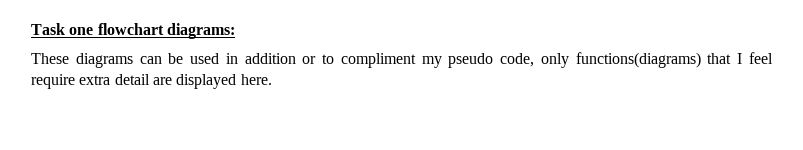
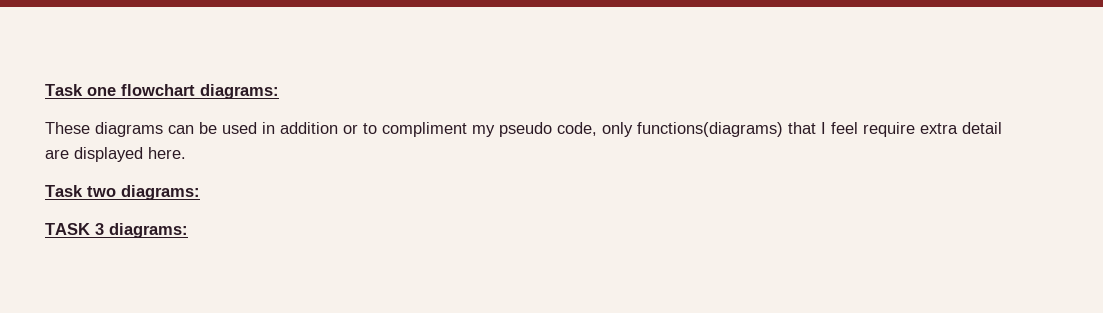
+ Task two diagrams:
+ TASK 3 diagrams:

